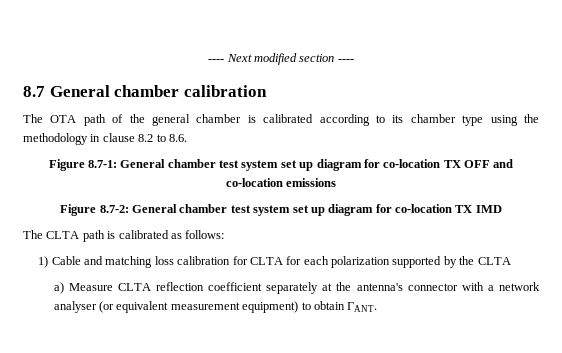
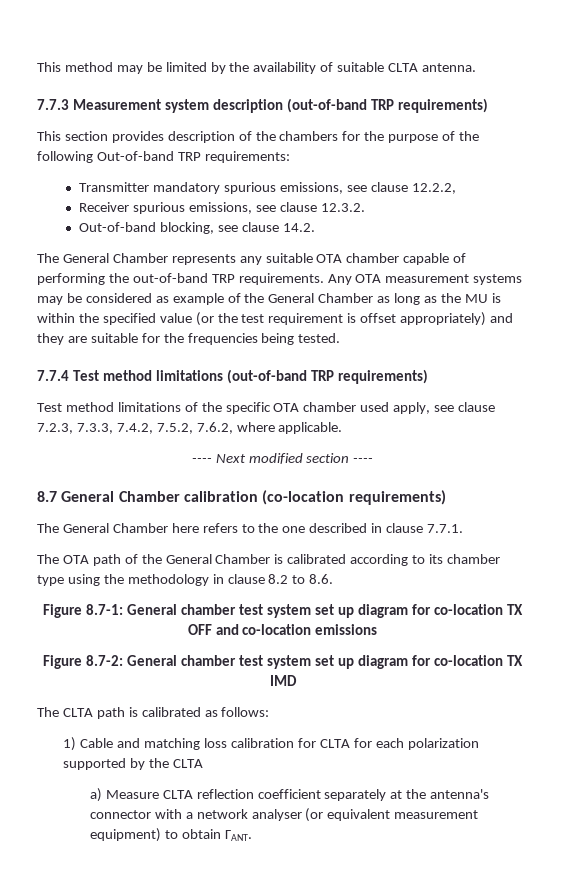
+ This method may be limited by the availability of suitable CLTA antenna.
+ 7.7.3 Measurement system description (out-of-band TRP requirements)
+ This section provides description of the chambers for the purpose of the following Out-of-band TRP requirements:
+ Transmitter mandatory spurious emissions, see clause 12.2.2,
+ Receiver spurious emissions, see clause 12.3.2.
+ Out-of-band blocking, see clause 14.2.
+ The General Chamber represents any suitable OTA chamber capable of performing the out-of-band TRP requirements. Any OTA measurement systems may be considered as example of the General Chamber as long as the MU is within the specified value (or the test requirement is offset appropriately) and they are suitable for the frequencies being tested.
+ 7.7.4 Test method limitations (out-of-band TRP requirements)
+ Test method limitations of the specific OTA chamber used apply, see clause 7.2.3, 7.3.3, 7.4.2, 7.5.2, 7.6.2, where applicable.
- 8.7 General chamber calibration
+ 8.7 General Chamber calibration (co-location requirements)
+ The General Chamber here refers to the one described in clause 7.7.1.
- The OTA path of the general chamber is calibrated according to its chamber type using the methodology in clause 8.2 to 8.6.
+ The OTA path of the General Chamber is calibrated according to its chamber type using the methodology in clause 8.2 to 8.6.

